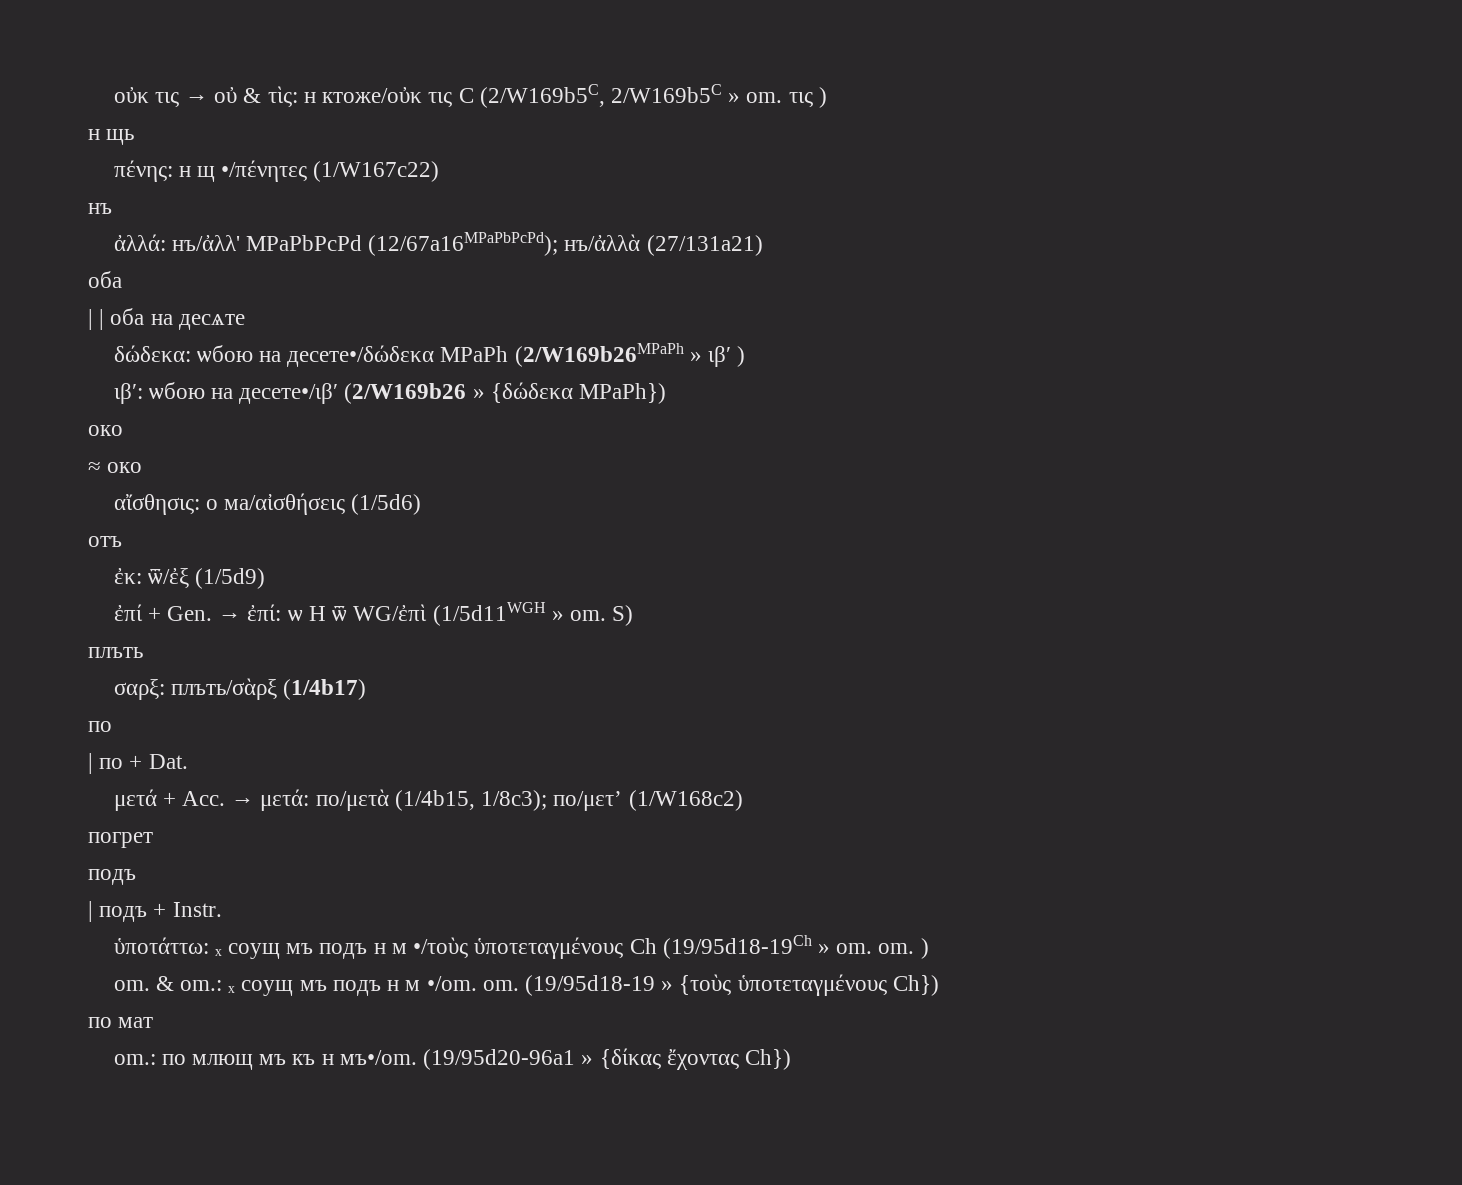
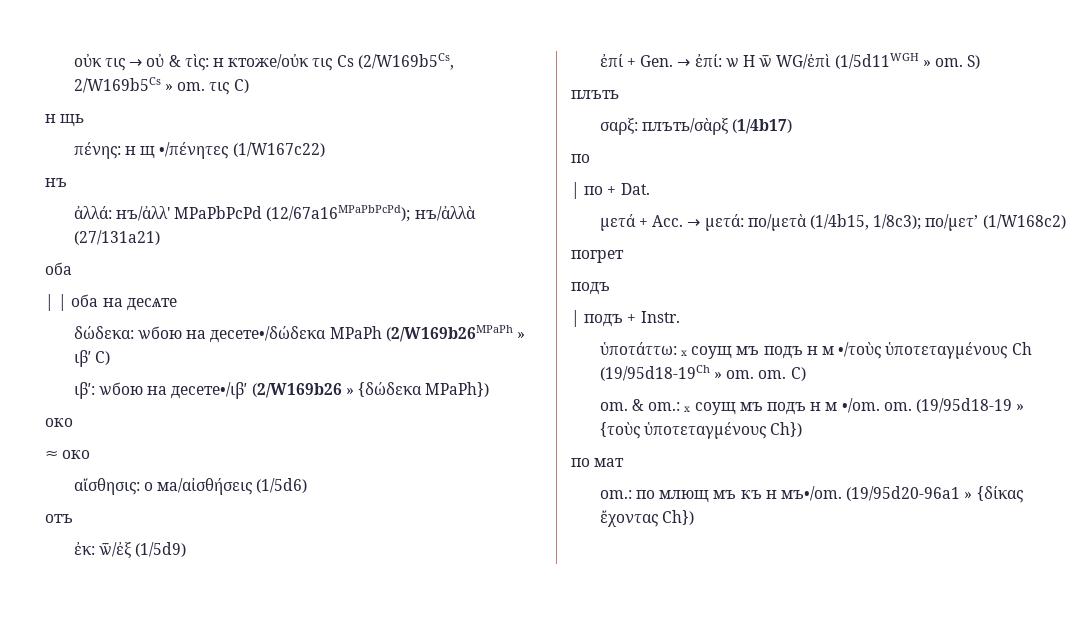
- οὐκ τις → οὐ & τὶς: н ктоже/οὐκ τις C (2/W169b5C, 2/W169b5C » om. τις )
+ οὐκ τις → οὐ & τὶς: н ктоже/οὐκ τις Cs (2/W169b5Cs, 2/W169b5Cs » om. τις C)
- δώδεκα: ѡбою на десете•/δώδεκα MPaPh (2/W169b26MPaPh » ιβʹ )
+ δώδεκα: ѡбою на десете•/δώδεκα MPaPh (2/W169b26MPaPh » ιβʹ C)
- ὑποτάττω: ₓ соущ мъ подъ н м •/τοὺς ὑποτεταγμένους Ch (19/95d18-19Ch » om. om. )
+ ὑποτάττω: ₓ соущ мъ подъ н м •/τοὺς ὑποτεταγμένους Ch (19/95d18-19Ch » om. om. C)

